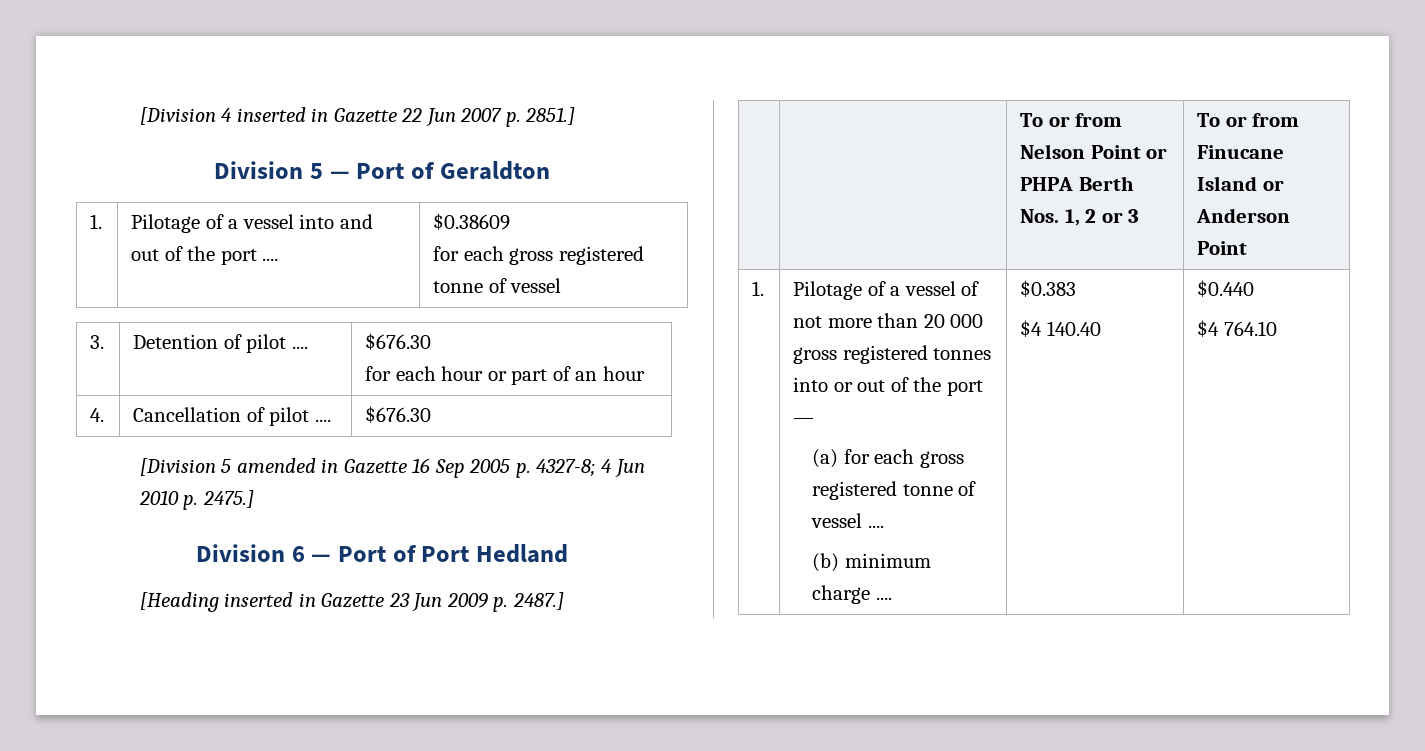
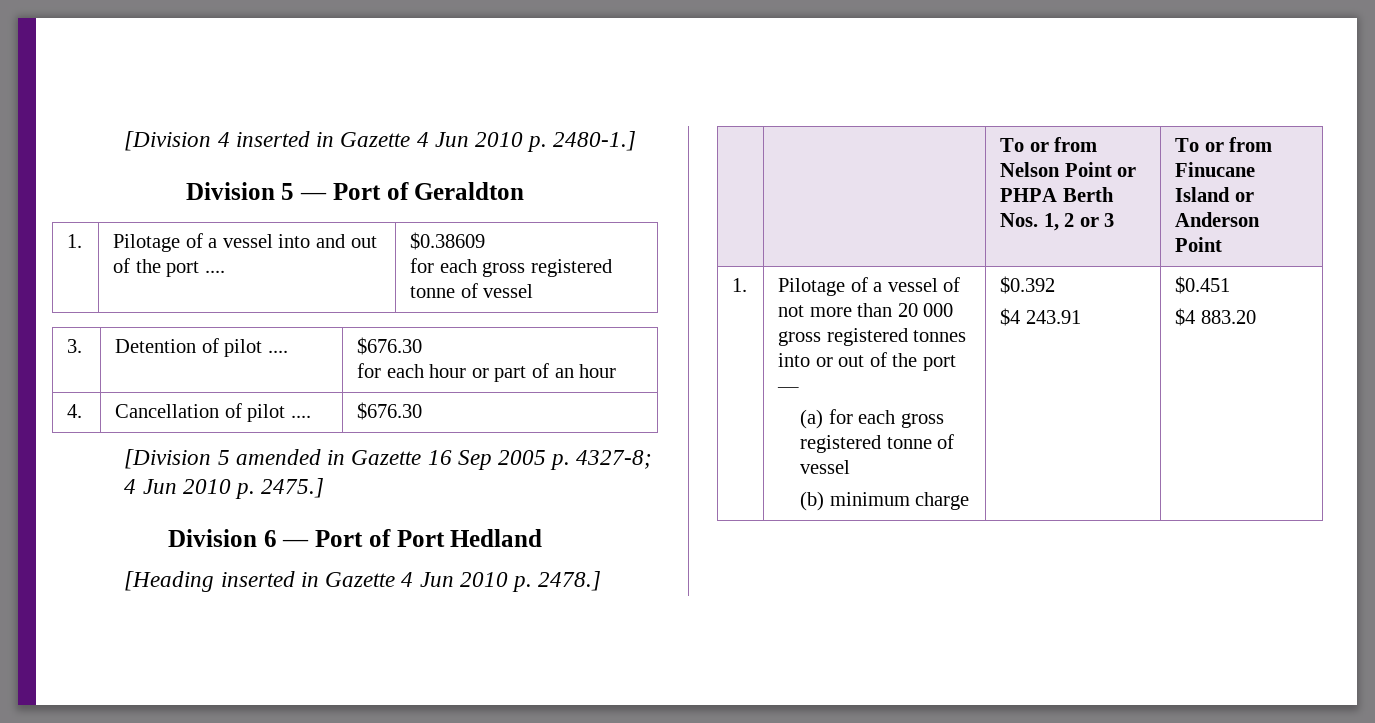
- [Division 4 inserted in Gazette 22 Jun 2007 p. 2851.]
+ [Division 4 inserted in Gazette 4 Jun 2010 p. 2480-1.]
- [Heading inserted in Gazette 23 Jun 2009 p. 2487.]
+ [Heading inserted in Gazette 4 Jun 2010 p. 2478.]
  1. | Pilotage of a vessel of not more than 20 000 gross registered tonnes into or out of the port —
- (a) for each gross registered tonne of vessel ....
- (b) minimum charge .... | $0.383
- $4 140.40 | $0.440
- $4 764.10
+ (a) for each gross registered tonne of vessel
+ (b) minimum charge | $0.392
+ $4 243.91 | $0.451
+ $4 883.20

